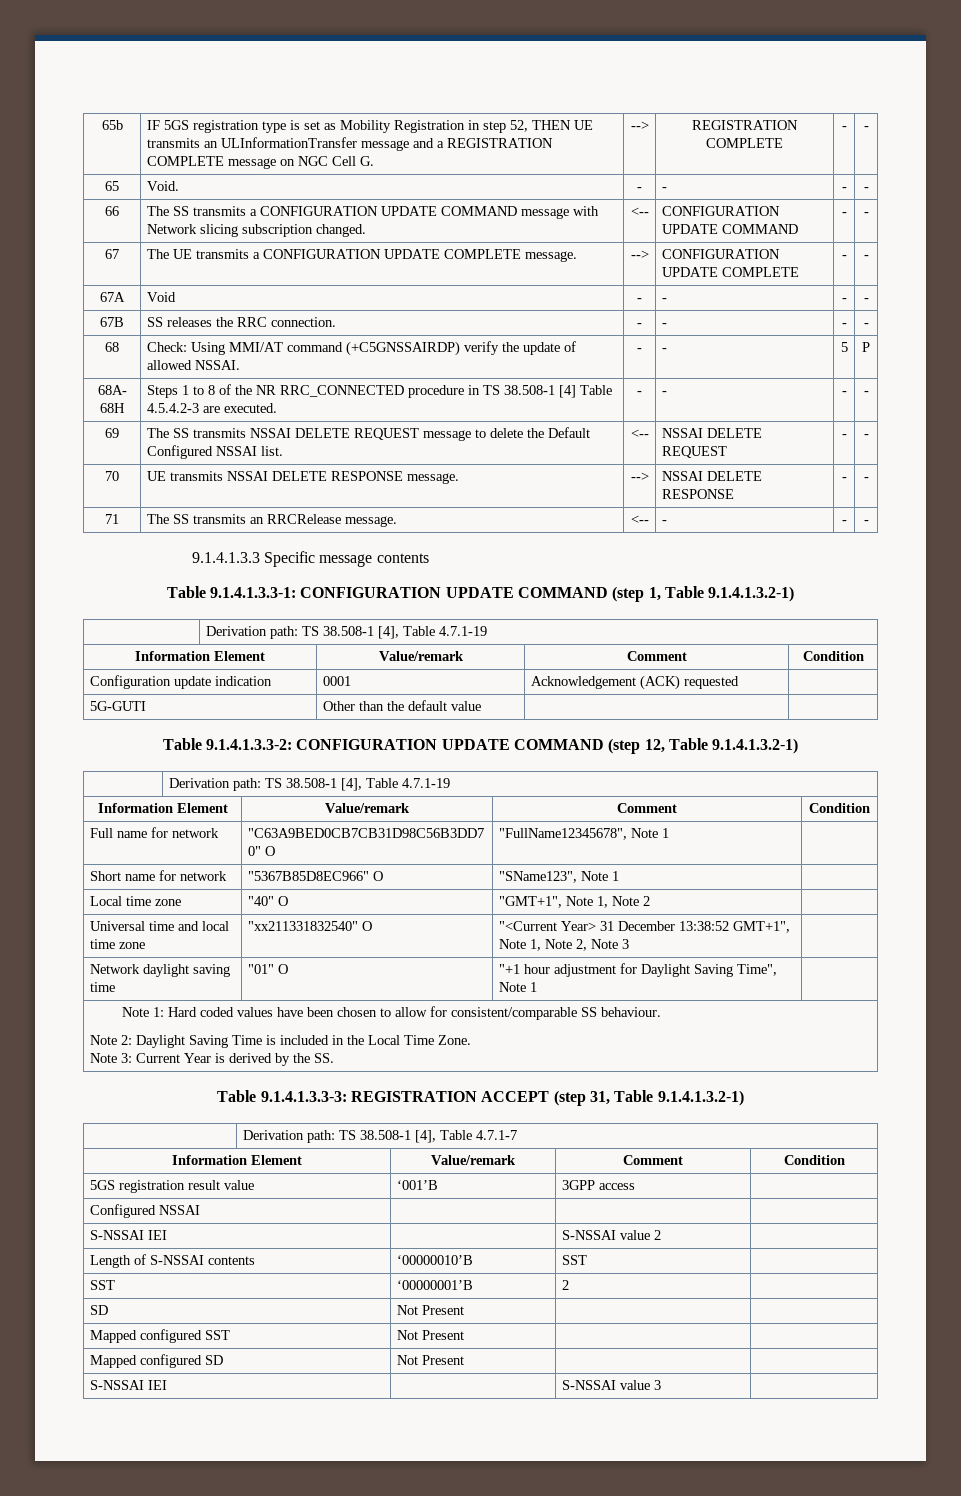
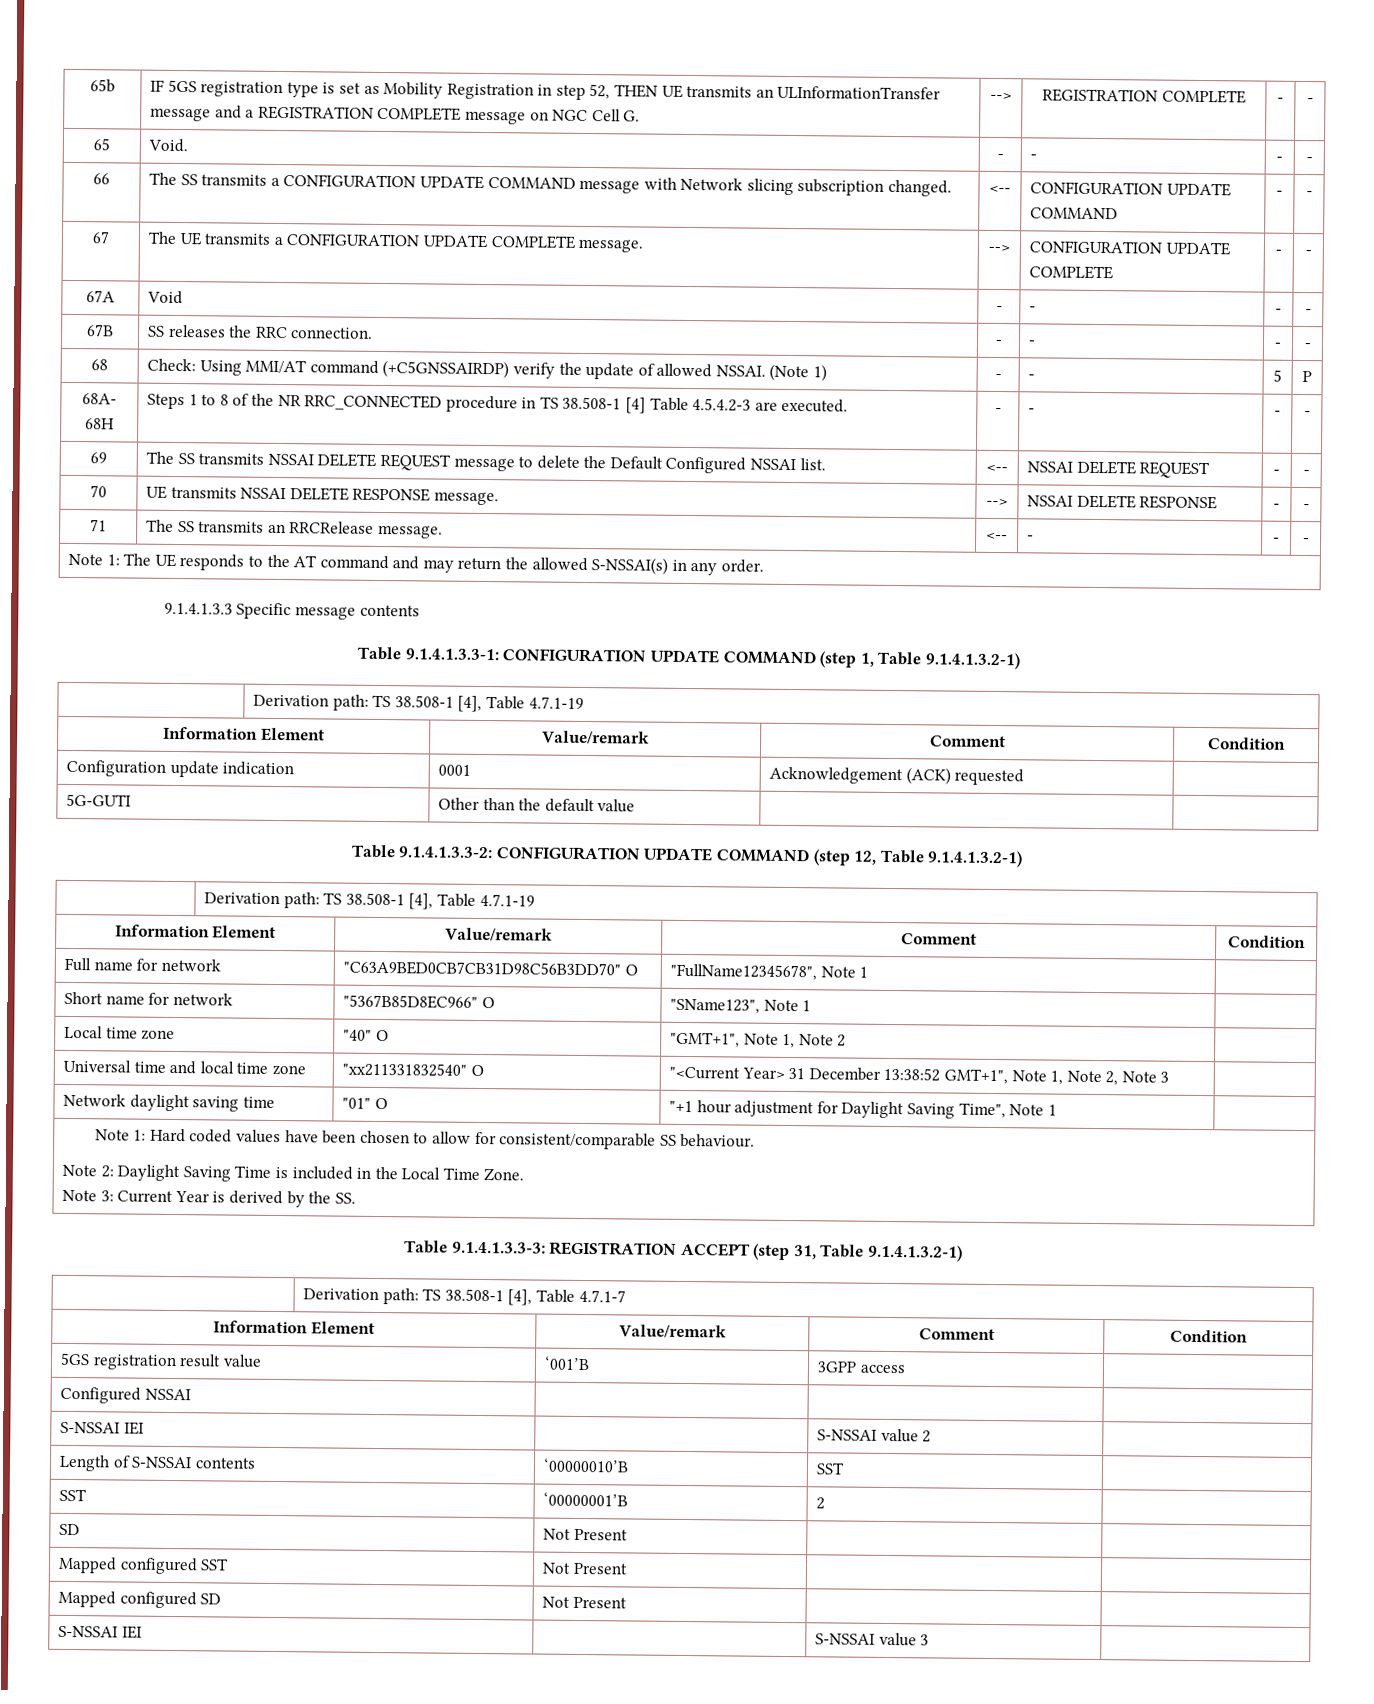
- 68 | Check: Using MMI/AT command (+C5GNSSAIRDP) verify the update of allowed NSSAI. | - | - | 5 | P
+ 68 | Check: Using MMI/AT command (+C5GNSSAIRDP) verify the update of allowed NSSAI. (Note 1) | - | - | 5 | P
+ Note 1: The UE responds to the AT command and may return the allowed S-NSSAI(s) in any order.

